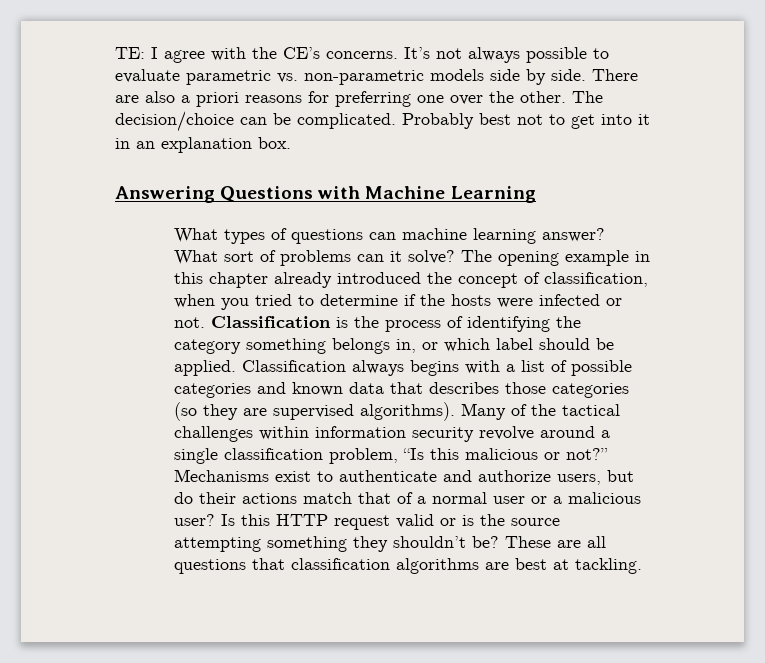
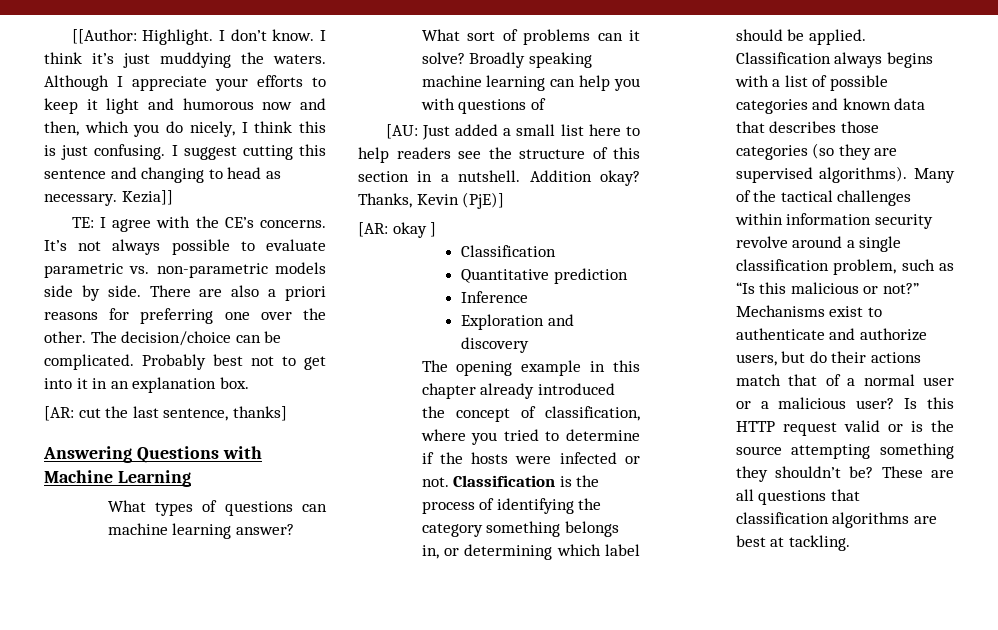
+ [[Author: Highlight. I don’t know. I think it’s just muddying the waters. Although I appreciate your efforts to keep it light and humorous now and then, which you do nicely, I think this is just confusing. I suggest cutting this sentence and changing to head as necessary. Kezia]]
+ [AR: cut the last sentence, thanks]
- What sort of problems can it solve? The opening example in this chapter already introduced the concept of classification, when you tried to determine if the hosts were infected or not.
+ What sort of problems can it solve? Broadly speaking machine learning can help you with questions of
+ [AU: Just added a small list here to help readers see the structure of this section in a nutshell. Addition okay? Thanks, Kevin (PjE)]
+ [AR: okay ]
+ Classification
+ Quantitative prediction
+ Inference
+ Exploration and discovery
+ The opening example in this chapter already introduced the concept of classification, where you tried to determine if the hosts were infected or not.
- Classification is the process of identifying the category something belongs in, or which label should be applied.
+ Classification is the process of identifying the category something belongs in, or determining which label should be applied.
- Many of the tactical challenges within information security revolve around a single classification problem, “Is this malicious or not?”
+ Many of the tactical challenges within information security revolve around a single classification problem, such as “Is this malicious or not?”

